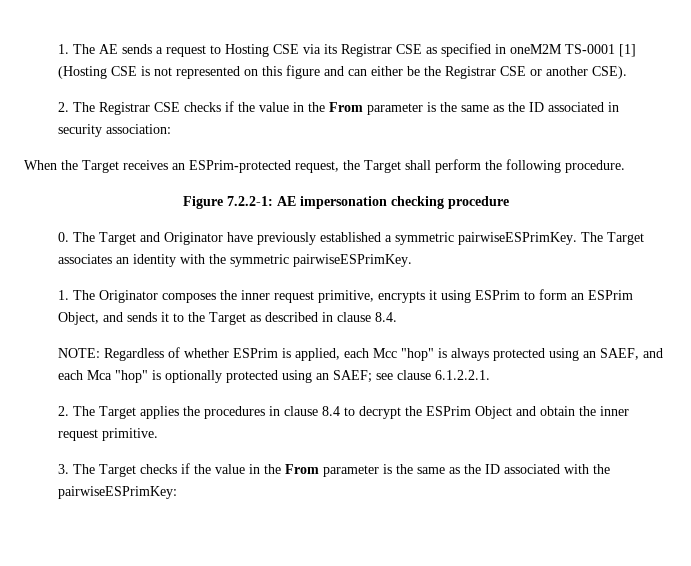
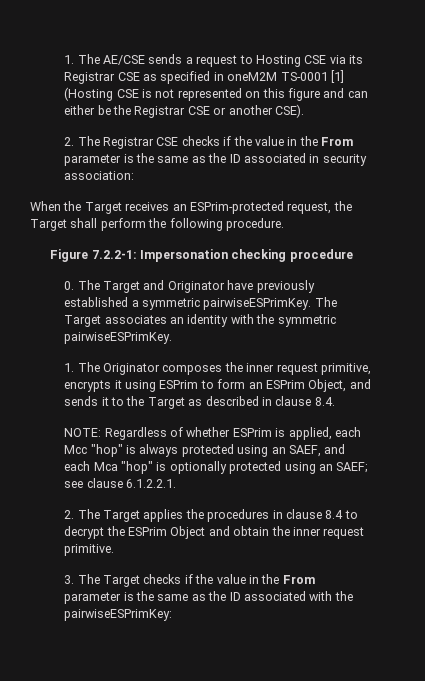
- 1. The AE sends a request to Hosting CSE via its Registrar CSE as specified in oneM2M TS-0001 [1] (Hosting CSE is not represented on this figure and can either be the Registrar CSE or another CSE).
+ 1. The AE/CSE sends a request to Hosting CSE via its Registrar CSE as specified in oneM2M TS-0001 [1] (Hosting CSE is not represented on this figure and can either be the Registrar CSE or another CSE).
- Figure 7.2.2-1: AE impersonation checking procedure
+ Figure 7.2.2-1: Impersonation checking procedure

